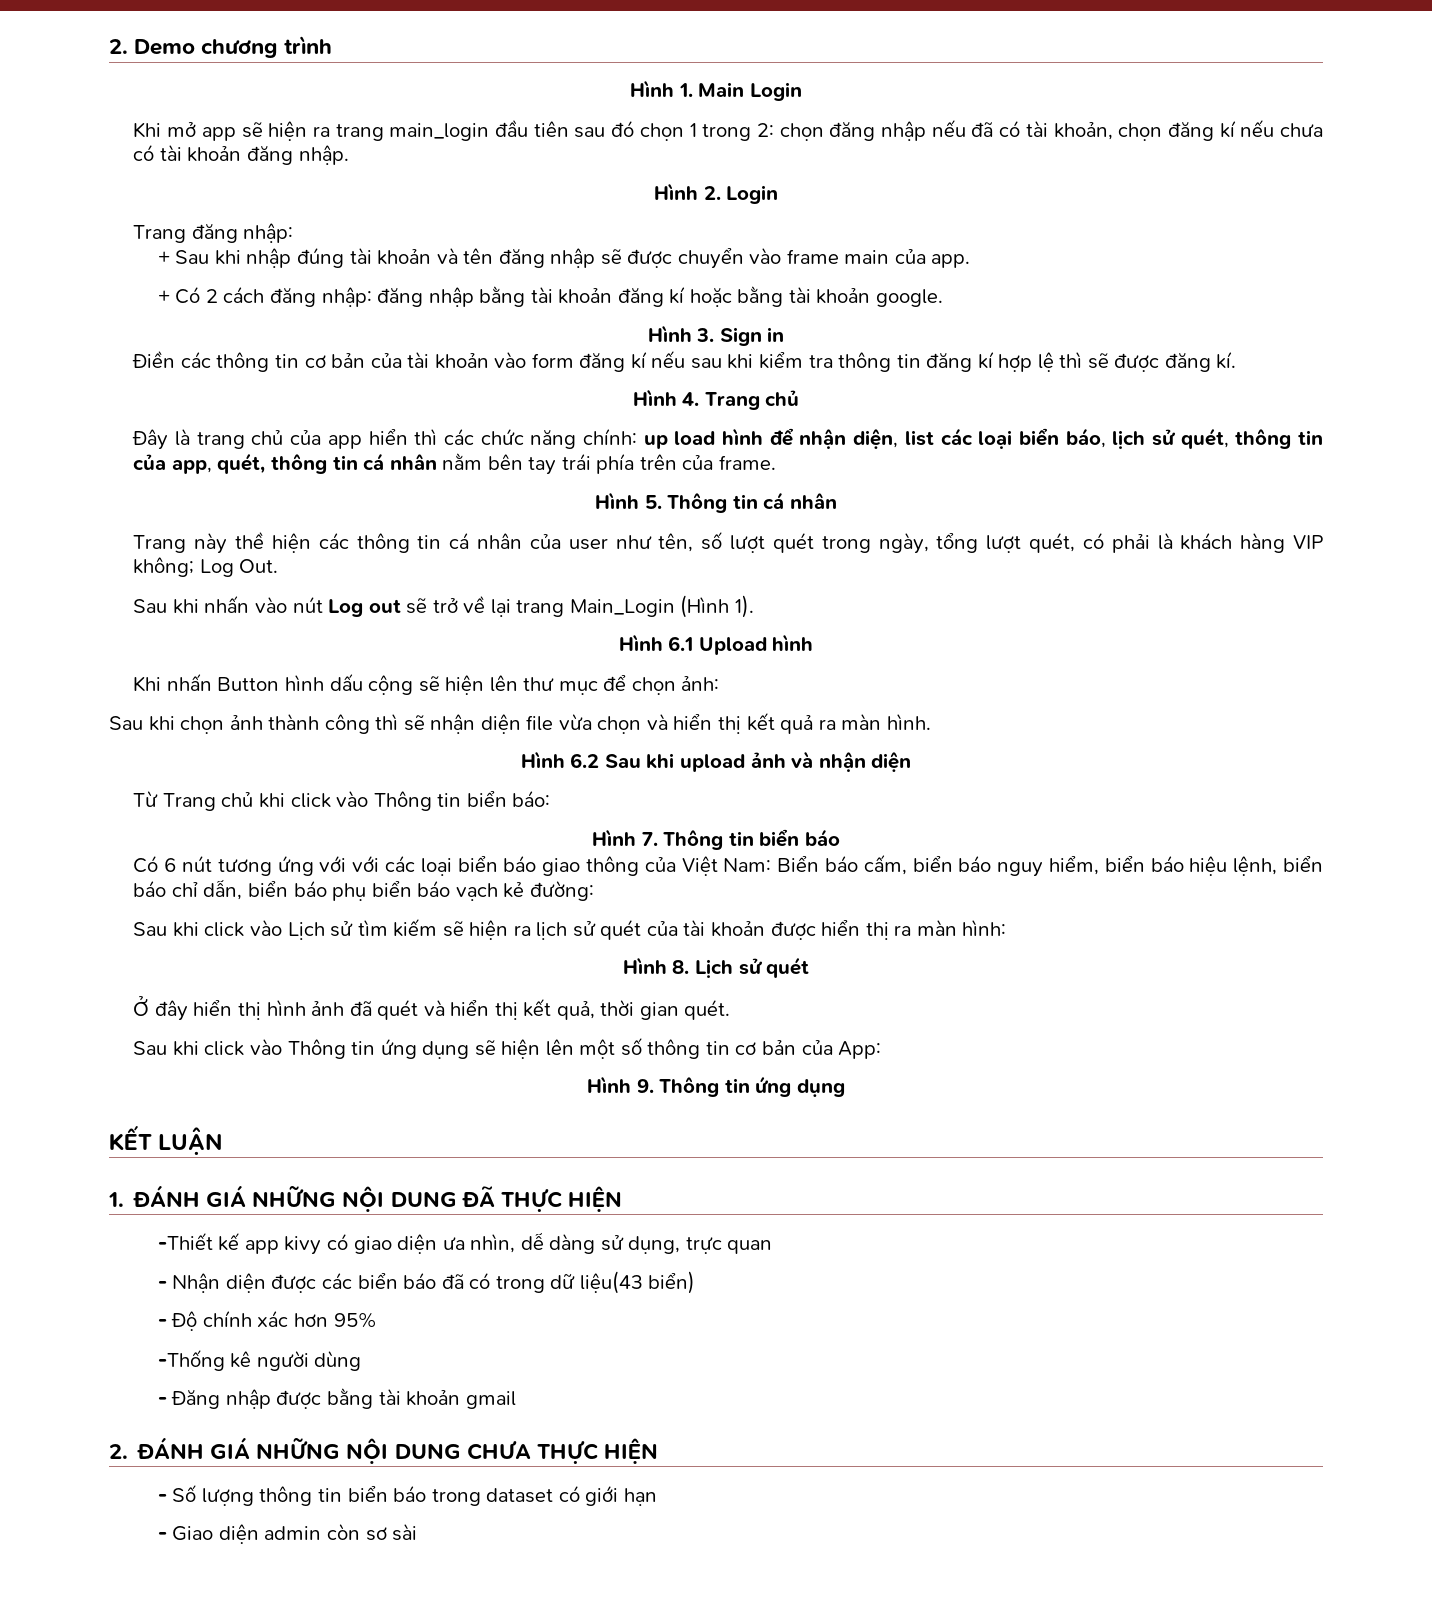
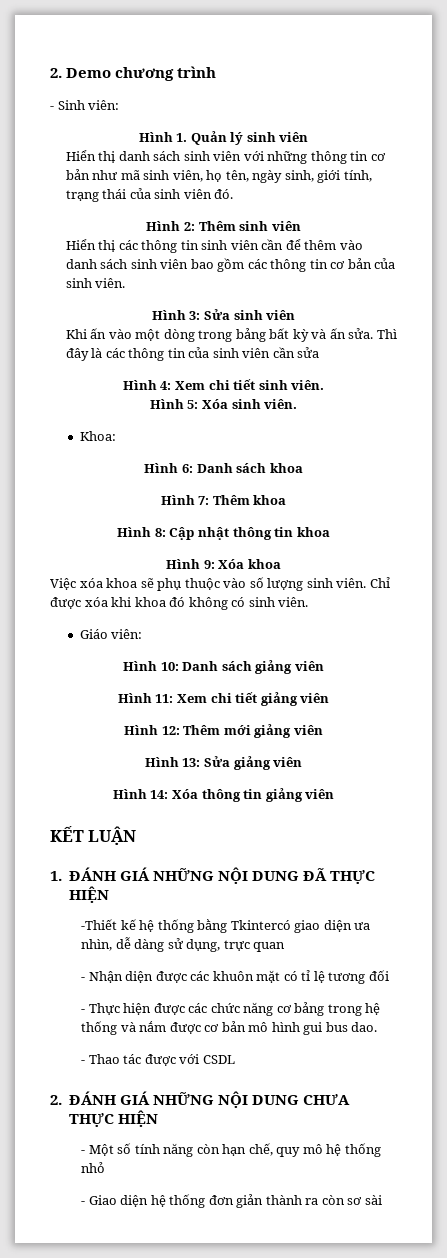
+ - Sinh viên:
- Hình 1. Main Login
- Khi mở app sẽ hiện ra trang main_login đầu tiên sau đó chọn 1 trong 2: chọn đăng nhập nếu đã có tài khoản, chọn đăng kí nếu chưa có tài khoản đăng nhập.
- Hình 2. Login
- Trang đăng nhập:
- + Sau khi nhập đúng tài khoản và tên đăng nhập sẽ được chuyển vào frame main của app.
- + Có 2 cách đăng nhập: đăng nhập bằng tài khoản đăng kí hoặc bằng tài khoản google.
- Hình 3. Sign in
- Điền các thông tin cơ bản của tài khoản vào form đăng kí nếu sau khi kiểm tra thông tin đăng kí hợp lệ thì sẽ được đăng kí.
- Hình 4. Trang chủ
- Đây là trang chủ của app hiển thì các chức năng chính: up load hình để nhận diện, list các loại biển báo, lịch sử quét, thông tin của app, quét, thông tin cá nhân nằm bên tay trái phía trên của frame.
- Hình 5. Thông tin cá nhân
- Trang này thề hiện các thông tin cá nhân của user như tên, số lượt quét trong ngày, tổng lượt quét, có phải là khách hàng VIP không; Log Out.
- Sau khi nhấn vào nút Log out sẽ trở về lại trang Main_Login (Hình 1).
- Hình 6.1 Upload hình
- Khi nhấn Button hình dấu cộng sẽ hiện lên thư mục để chọn ảnh:
- Sau khi chọn ảnh thành công thì sẽ nhận diện file vừa chọn và hiển thị kết quả ra màn hình.
- Hình 6.2 Sau khi upload ảnh và nhận diện
- Từ Trang chủ khi click vào Thông tin biển báo:
- Hình 7. Thông tin biển báo
- Có 6 nút tương ứng với với các loại biển báo giao thông của Việt Nam: Biển báo cấm, biển báo nguy hiểm, biển báo hiệu lệnh, biển báo chỉ dẫn, biển báo phụ biển báo vạch kẻ đường:
- Sau khi click vào Lịch sử tìm kiếm sẽ hiện ra lịch sử quét của tài khoản được hiển thị ra màn hình:
- Hình 8. Lịch sử quét
- Ở đây hiển thị hình ảnh đã quét và hiển thị kết quả, thời gian quét.
- Sau khi click vào Thông tin ứng dụng sẽ hiện lên một số thông tin cơ bản của App:
- Hình 9. Thông tin ứng dụng
+ Hình 1. Quản lý sinh viên
+ Hiển thị danh sách sinh viên với những thông tin cơ bản như mã sinh viên, họ tên, ngày sinh, giới tính, trạng thái của sinh viên đó.
+ Hình 2: Thêm sinh viên
+ Hiển thị các thông tin sinh viên cần để thêm vào danh sách sinh viên bao gồm các thông tin cơ bản của sinh viên.
+ Hình 3: Sửa sinh viên
+ Khi ấn vào một dòng trong bảng bất kỳ và ấn sửa. Thì đây là các thông tin của sinh viên cần sửa
+ Hình 4: Xem chi tiết sinh viên.
+ Hình 5: Xóa sinh viên.
+ Khoa:
+ Hình 6: Danh sách khoa
+ Hình 7: Thêm khoa
+ Hình 8: Cập nhật thông tin khoa
+ Hình 9: Xóa khoa
+ Việc xóa khoa sẽ phụ thuộc vào số lượng sinh viên. Chỉ được xóa khi khoa đó không có sinh viên.
+ Giáo viên:
+ Hình 10: Danh sách giảng viên
+ Hình 11: Xem chi tiết giảng viên
+ Hình 12: Thêm mới giảng viên
+ Hình 13: Sửa giảng viên
+ Hình 14: Xóa thông tin giảng viên
- -Thiết kế app kivy có giao diện ưa nhìn, dễ dàng sử dụng, trực quan
+ -Thiết kế hệ thống bằng Tkintercó giao diện ưa nhìn, dễ dàng sử dụng, trực quan
- - Nhận diện được các biển báo đã có trong dữ liệu(43 biển)
- - Độ chính xác hơn 95%
- -Thống kê người dùng
- - Đăng nhập được bằng tài khoản gmail
+ - Nhận diện được các khuôn mặt có tỉ lệ tương đối
+ - Thực hiện được các chức năng cơ bảng trong hệ thống và nắm được cơ bản mô hình gui bus dao.
+ - Thao tác được với CSDL
- - Số lượng thông tin biển báo trong dataset có giới hạn
- - Giao diện admin còn sơ sài
+ - Một số tính năng còn hạn chế, quy mô hệ thống nhỏ
+ - Giao diện hệ thống đơn giản thành ra còn sơ sài

